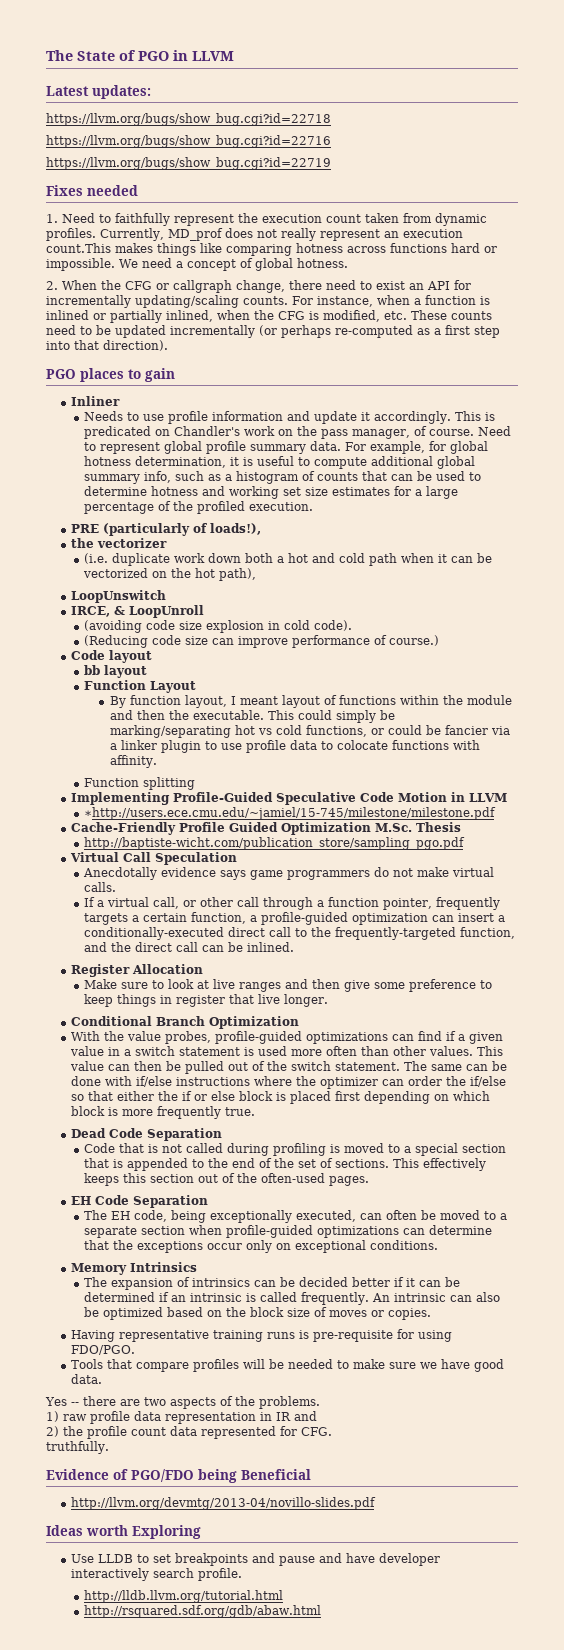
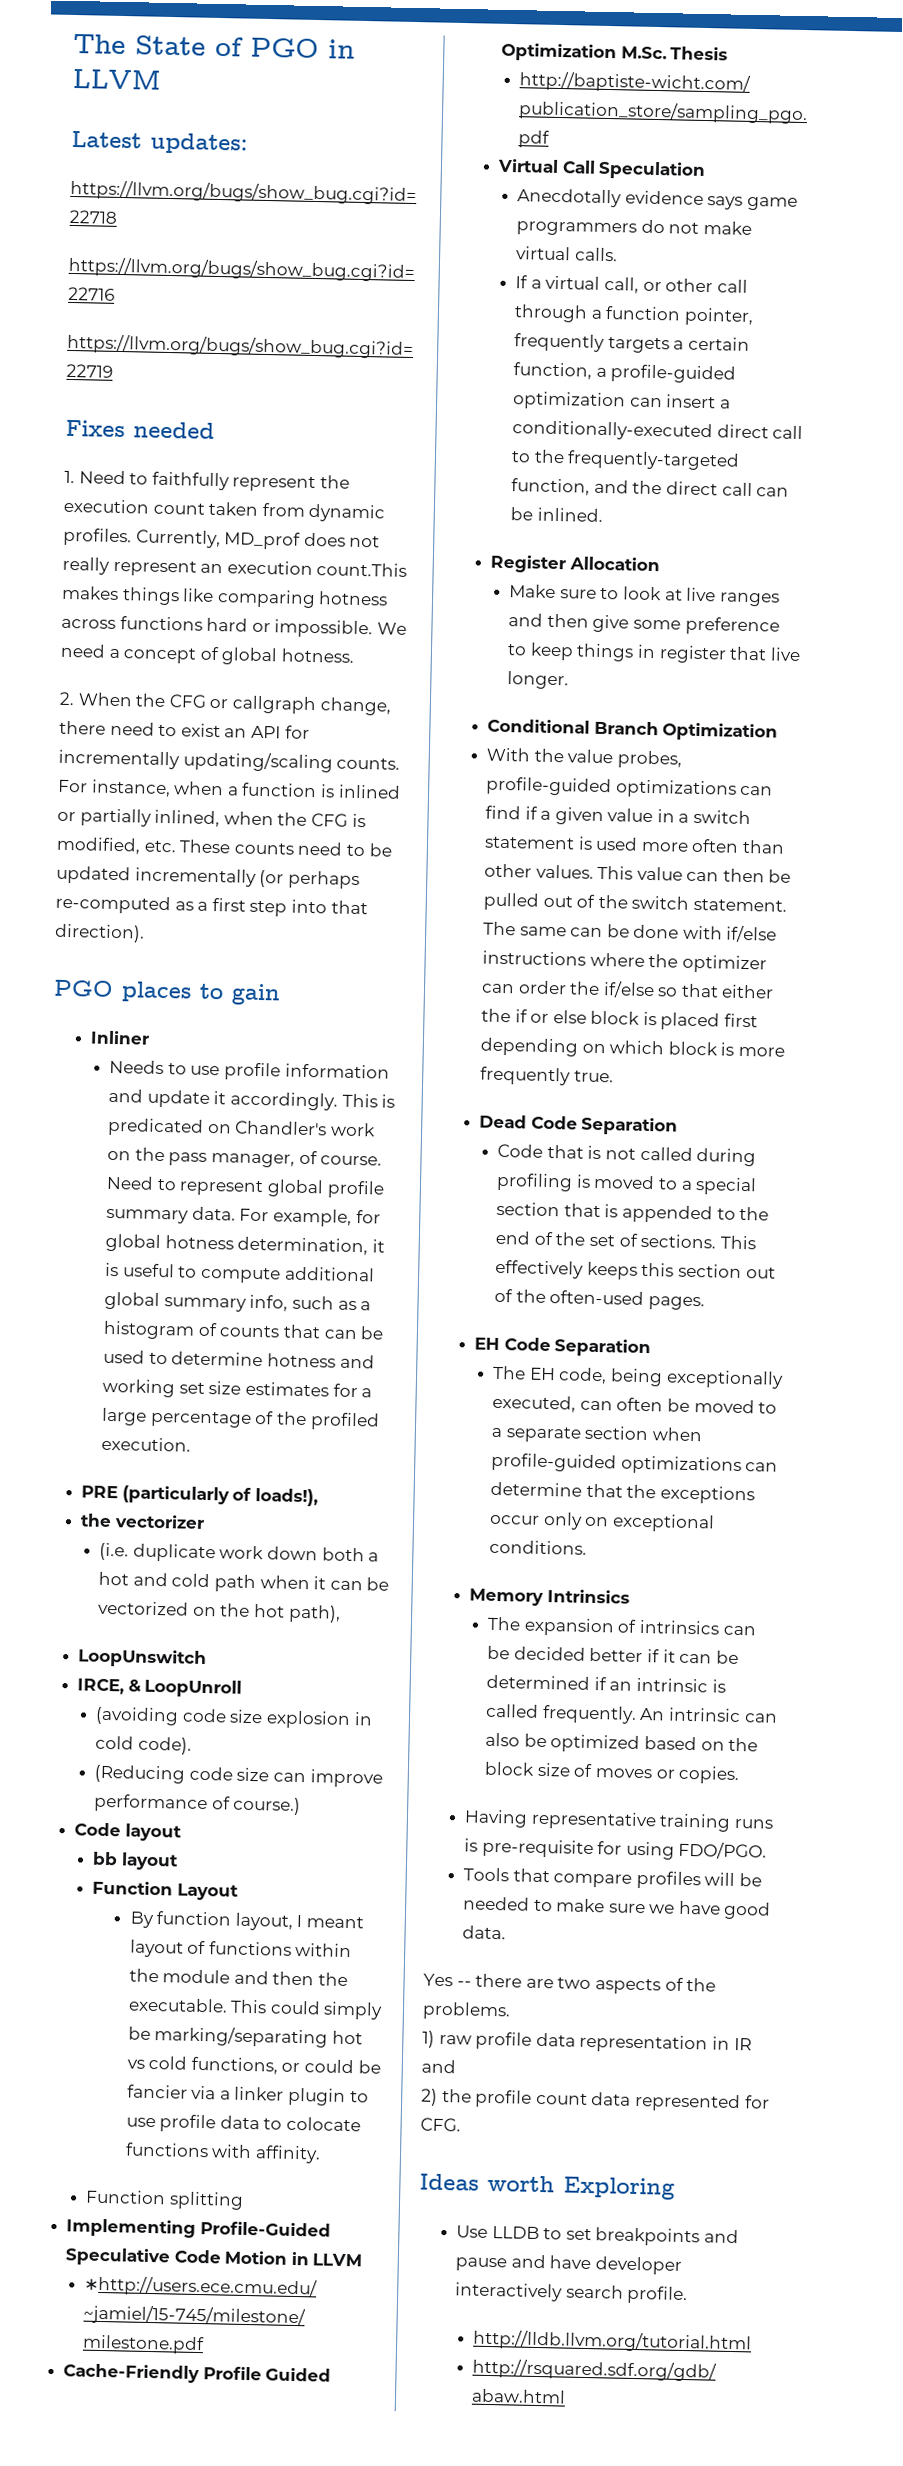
- truthfully.
- Evidence of PGO/FDO being Beneficial
- http://llvm.org/devmtg/2013-04/novillo-slides.pdf

